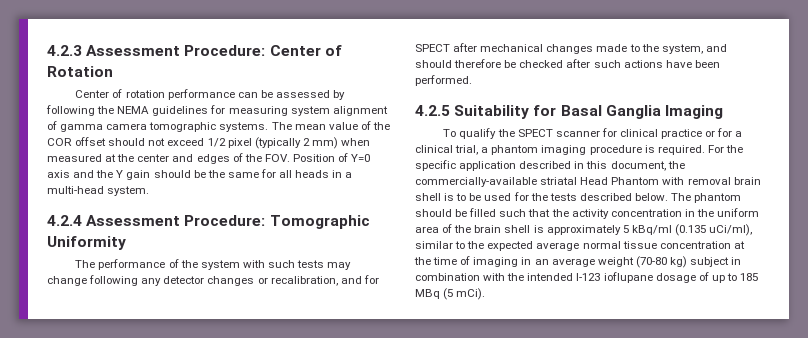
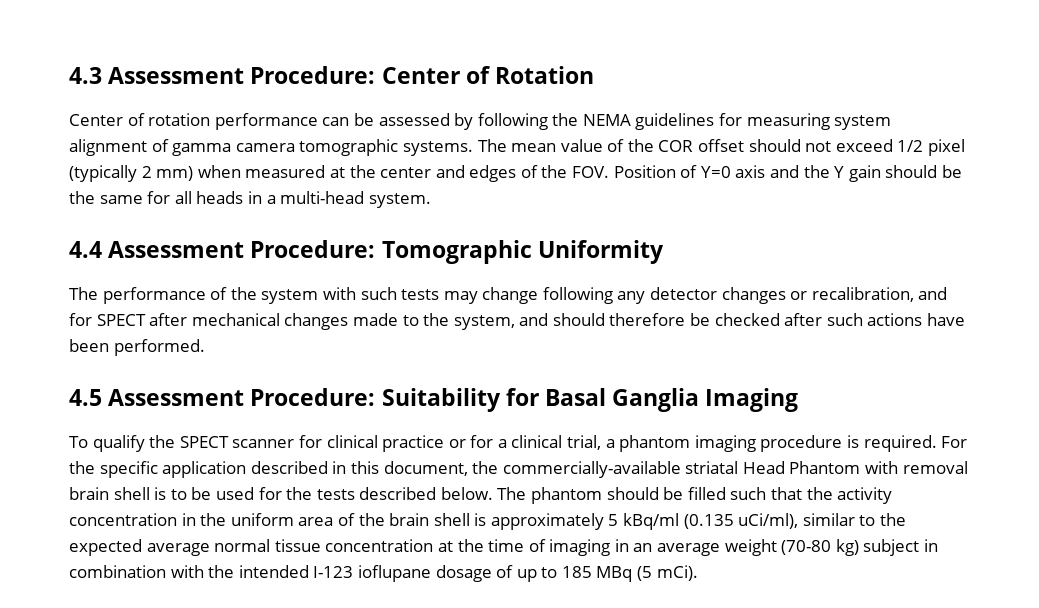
- 4.2.3 Assessment Procedure: Center of Rotation
+ 4.3 Assessment Procedure: Center of Rotation
- 4.2.4 Assessment Procedure: Tomographic Uniformity
+ 4.4 Assessment Procedure: Tomographic Uniformity
- 4.2.5 Suitability for Basal Ganglia Imaging
+ 4.5 Assessment Procedure: Suitability for Basal Ganglia Imaging

